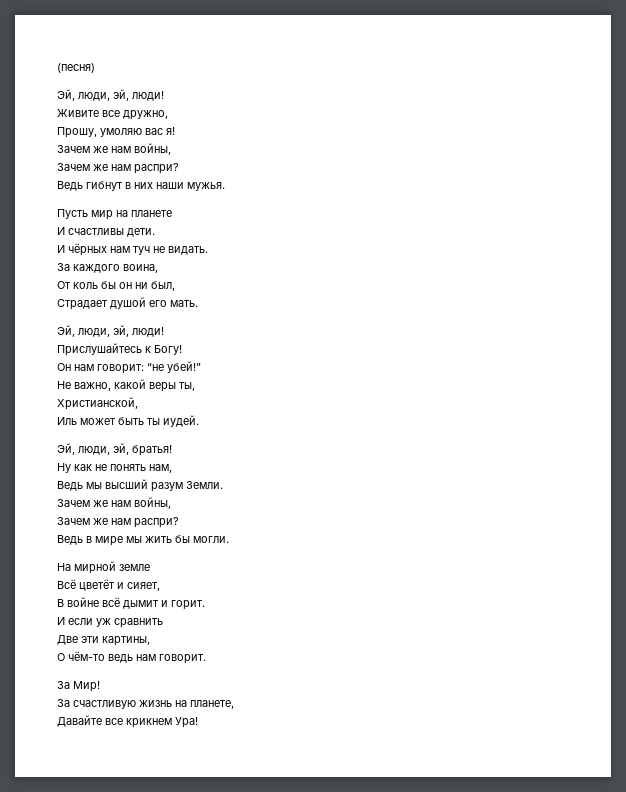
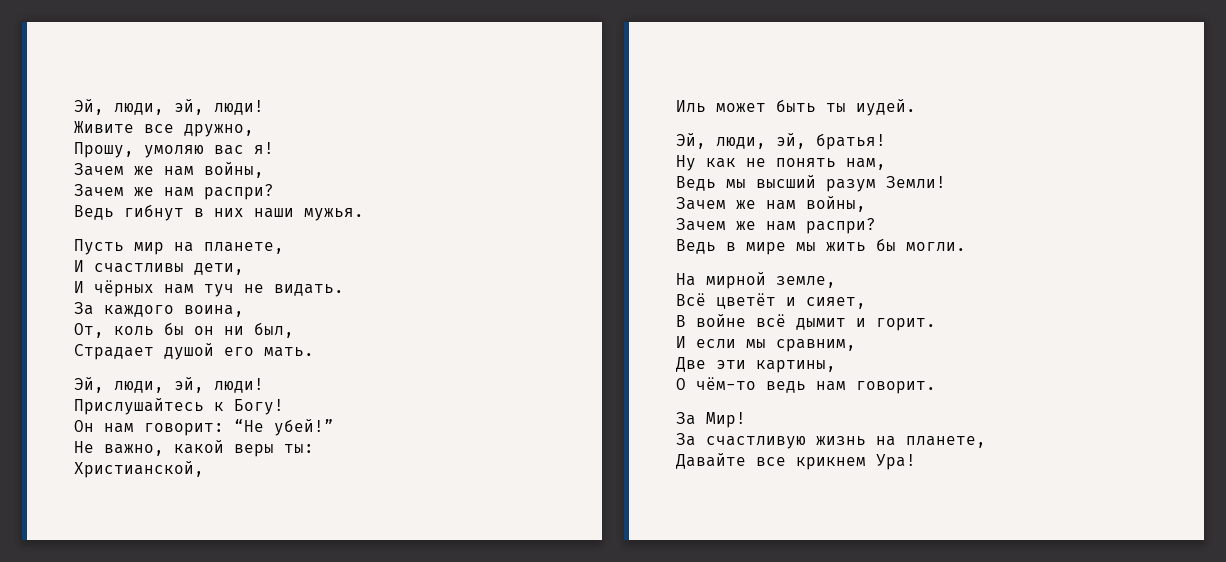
- (песня)
- Пусть мир на планете
+ Пусть мир на планете,
- И счастливы дети.
+ И счастливы дети,
- От коль бы он ни был,
+ От, коль бы он ни был,
- Он нам говорит: “не убей!”
+ Он нам говорит: “Не убей!”
- Не важно, какой веры ты,
+ Не важно, какой веры ты:
- Ведь мы высший разум Земли.
+ Ведь мы высший разум Земли!
- На мирной земле
+ На мирной земле,
- И если уж сравнить
+ И если мы сравним,

